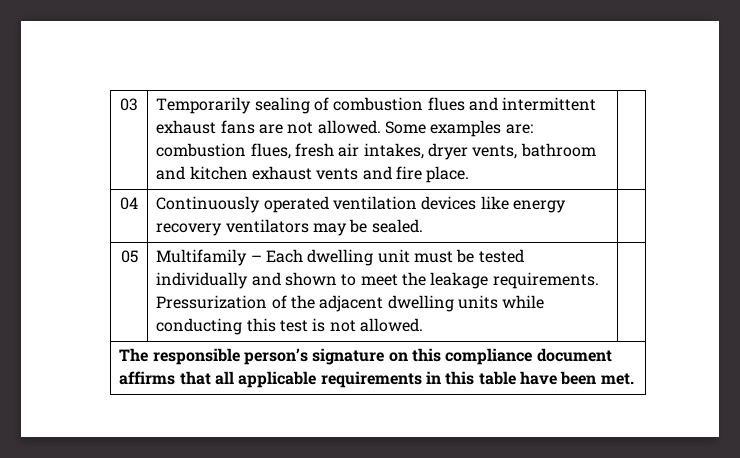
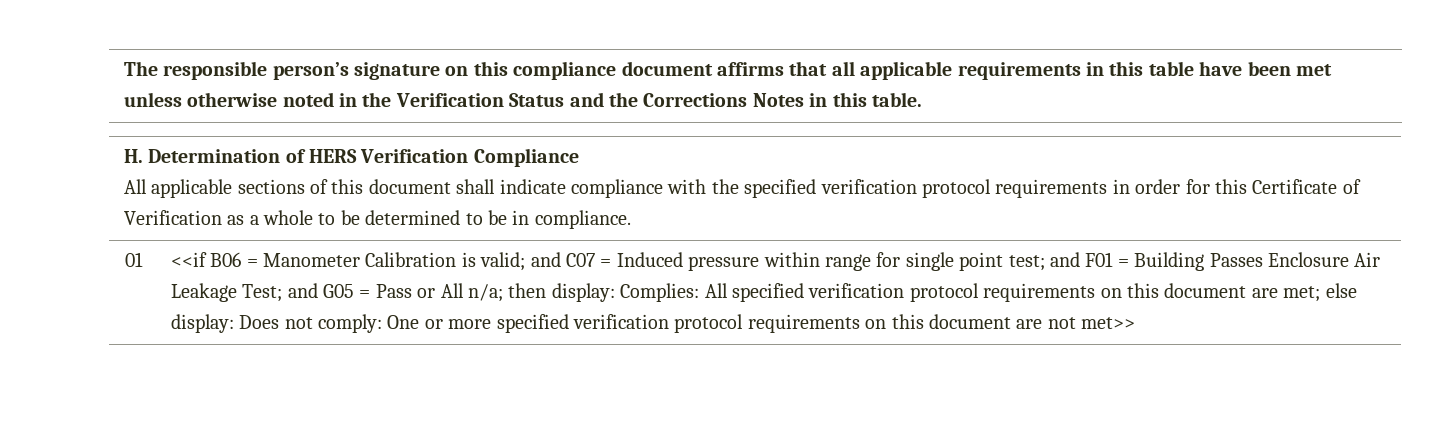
- 03 | Temporarily sealing of combustion flues and intermittent exhaust fans are not allowed. Some examples are: combustion flues, fresh air intakes, dryer vents, bathroom and kitchen exhaust vents and fire place. |
- 04 | Continuously operated ventilation devices like energy recovery ventilators may be sealed. |
- 05 | Multifamily – Each dwelling unit must be tested individually and shown to meet the leakage requirements. Pressurization of the adjacent dwelling units while conducting this test is not allowed. |
- The responsible person’s signature on this compliance document affirms that all applicable requirements in this table have been met.
+ The responsible person’s signature on this compliance document affirms that all applicable requirements in this table have been met unless otherwise noted in the Verification Status and the Corrections Notes in this table.
+ H. Determination of HERS Verification Compliance
+ All applicable sections of this document shall indicate compliance with the specified verification protocol requirements in order for this Certificate of Verification as a whole to be determined to be in compliance.
+ 01 | <<if B06 = Manometer Calibration is valid; and C07 = Induced pressure within range for single point test; and F01 = Building Passes Enclosure Air Leakage Test; and G05 = Pass or All n/a; then display: Complies: All specified verification protocol requirements on this document are met; else display: Does not comply: One or more specified verification protocol requirements on this document are not met>>

